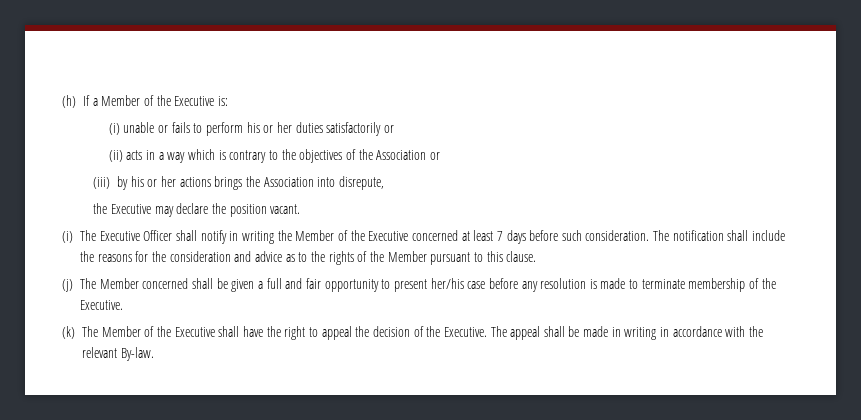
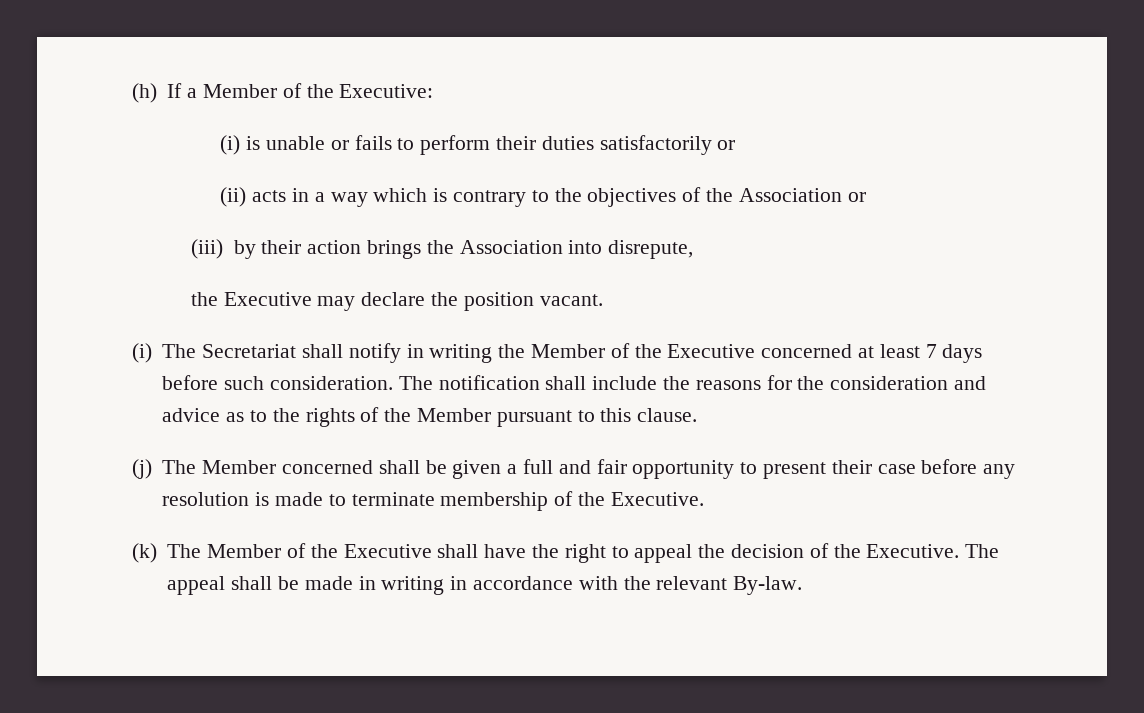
- (h) If a Member of the Executive is:
- (i) unable or fails to perform his or her duties satisfactorily or
+ (h) If a Member of the Executive:
+ (i) is unable or fails to perform their duties satisfactorily or
- (iii) by his or her actions brings the Association into disrepute,
+ (iii) by their action brings the Association into disrepute,
- (i) The Executive Officer shall notify in writing the Member of the Executive concerned at least 7 days before such consideration.
+ (i) The Secretariat shall notify in writing the Member of the Executive concerned at least 7 days before such consideration.
- (j) The Member concerned shall be given a full and fair opportunity to present her/his case before any resolution is made to terminate membership of the Executive.
+ (j) The Member concerned shall be given a full and fair opportunity to present their case before any resolution is made to terminate membership of the Executive.

